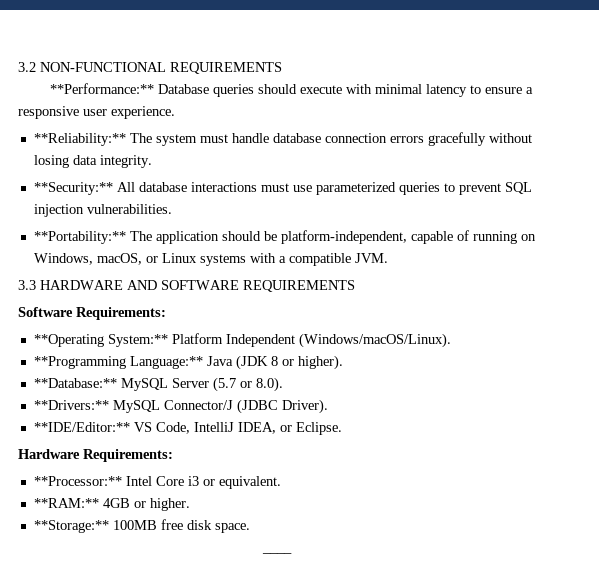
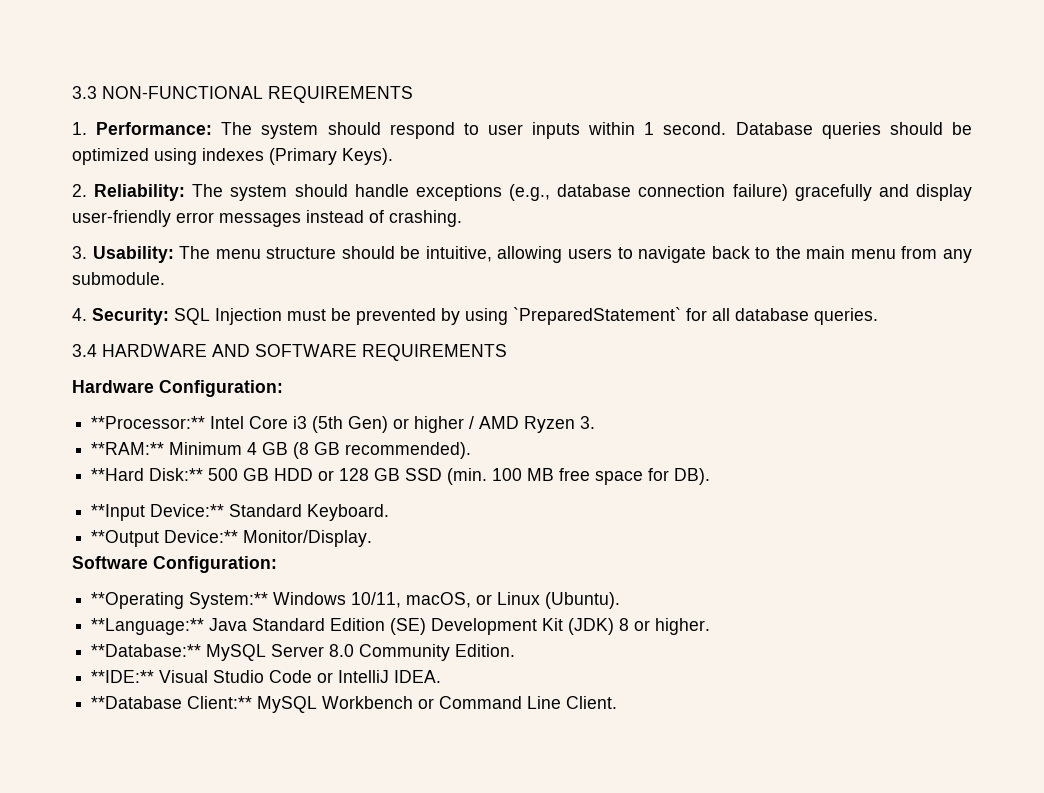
- 3.2 NON-FUNCTIONAL REQUIREMENTS
+ 3.3 NON-FUNCTIONAL REQUIREMENTS
- **Performance:** Database queries should execute with minimal latency to ensure a responsive user experience.
- **Reliability:** The system must handle database connection errors gracefully without losing data integrity.
- **Security:** All database interactions must use parameterized queries to prevent SQL injection vulnerabilities.
- **Portability:** The application should be platform-independent, capable of running on Windows, macOS, or Linux systems with a compatible JVM.
- 3.3 HARDWARE AND SOFTWARE REQUIREMENTS
- Software Requirements:
- **Operating System:** Platform Independent (Windows/macOS/Linux).
- **Programming Language:** Java (JDK 8 or higher).
- **Database:** MySQL Server (5.7 or 8.0).
- **Drivers:** MySQL Connector/J (JDBC Driver).
- **IDE/Editor:** VS Code, IntelliJ IDEA, or Eclipse.
+ 1. Performance: The system should respond to user inputs within 1 second. Database queries should be optimized using indexes (Primary Keys).
+ 2. Reliability: The system should handle exceptions (e.g., database connection failure) gracefully and display user-friendly error messages instead of crashing.
+ 3. Usability: The menu structure should be intuitive, allowing users to navigate back to the main menu from any submodule.
+ 4. Security: SQL Injection must be prevented by using `PreparedStatement` for all database queries.
+ 3.4 HARDWARE AND SOFTWARE REQUIREMENTS
- Hardware Requirements:
+ Hardware Configuration:
- **Processor:** Intel Core i3 or equivalent.
- **RAM:** 4GB or higher.
- **Storage:** 100MB free disk space.
- ____
+ **Processor:** Intel Core i3 (5th Gen) or higher / AMD Ryzen 3.
+ **RAM:** Minimum 4 GB (8 GB recommended).
+ **Hard Disk:** 500 GB HDD or 128 GB SSD (min. 100 MB free space for DB).
+ **Input Device:** Standard Keyboard.
+ **Output Device:** Monitor/Display.
+ Software Configuration:
+ **Operating System:** Windows 10/11, macOS, or Linux (Ubuntu).
+ **Language:** Java Standard Edition (SE) Development Kit (JDK) 8 or higher.
+ **Database:** MySQL Server 8.0 Community Edition.
+ **IDE:** Visual Studio Code or IntelliJ IDEA.
+ **Database Client:** MySQL Workbench or Command Line Client.

